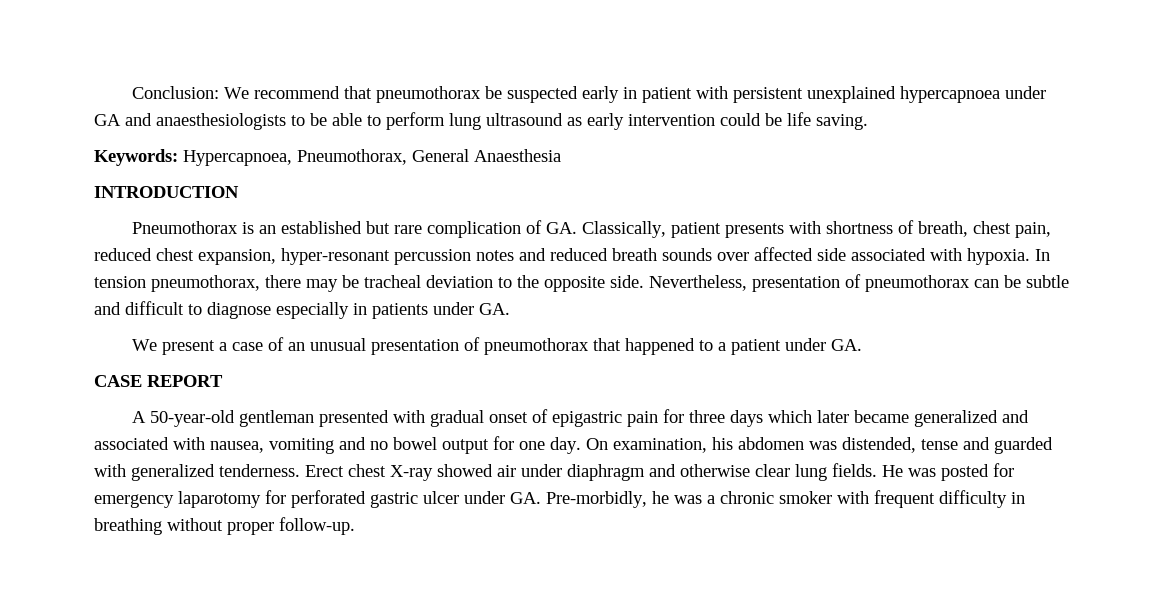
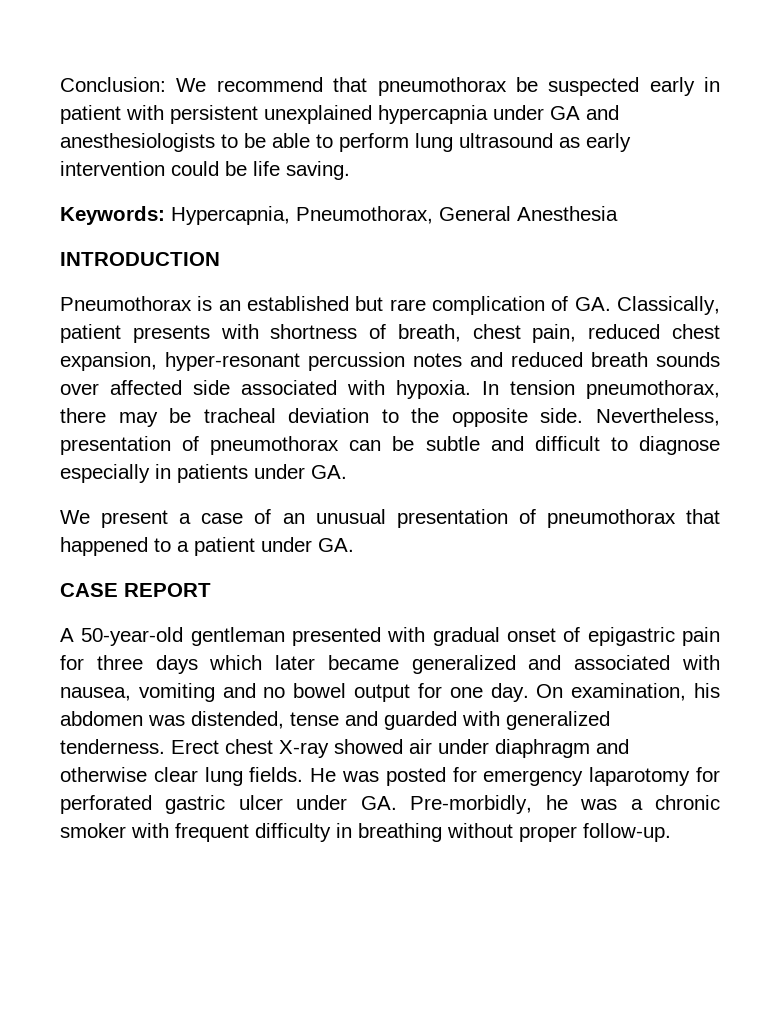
- Conclusion: We recommend that pneumothorax be suspected early in patient with persistent unexplained hypercapnoea under GA and anaesthesiologists to be able to perform lung ultrasound as early intervention could be life saving.
+ Conclusion: We recommend that pneumothorax be suspected early in patient with persistent unexplained hypercapnia under GA and anesthesiologists to be able to perform lung ultrasound as early intervention could be life saving.
- Keywords: Hypercapnoea, Pneumothorax, General Anaesthesia
+ Keywords: Hypercapnia, Pneumothorax, General Anesthesia

